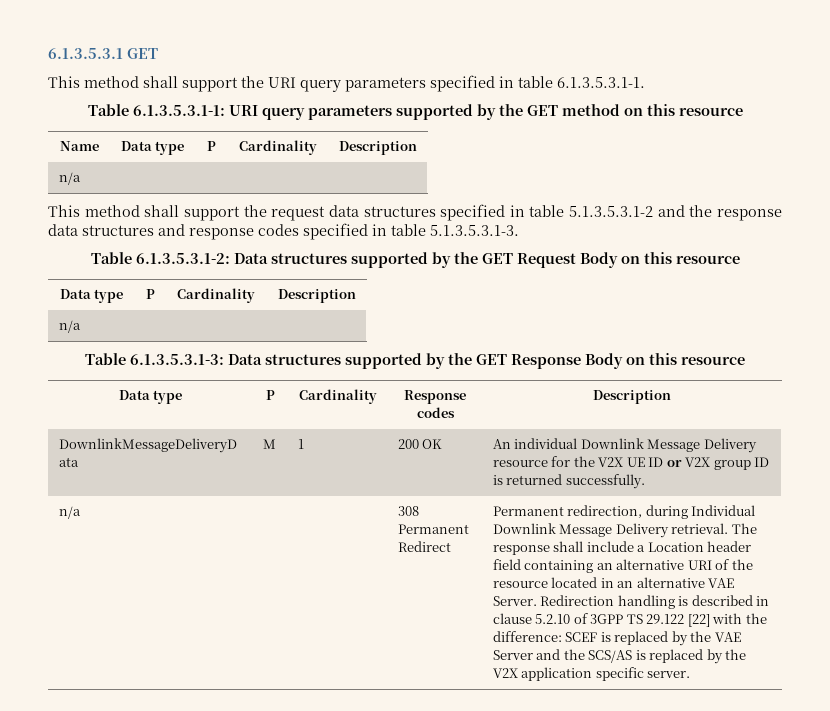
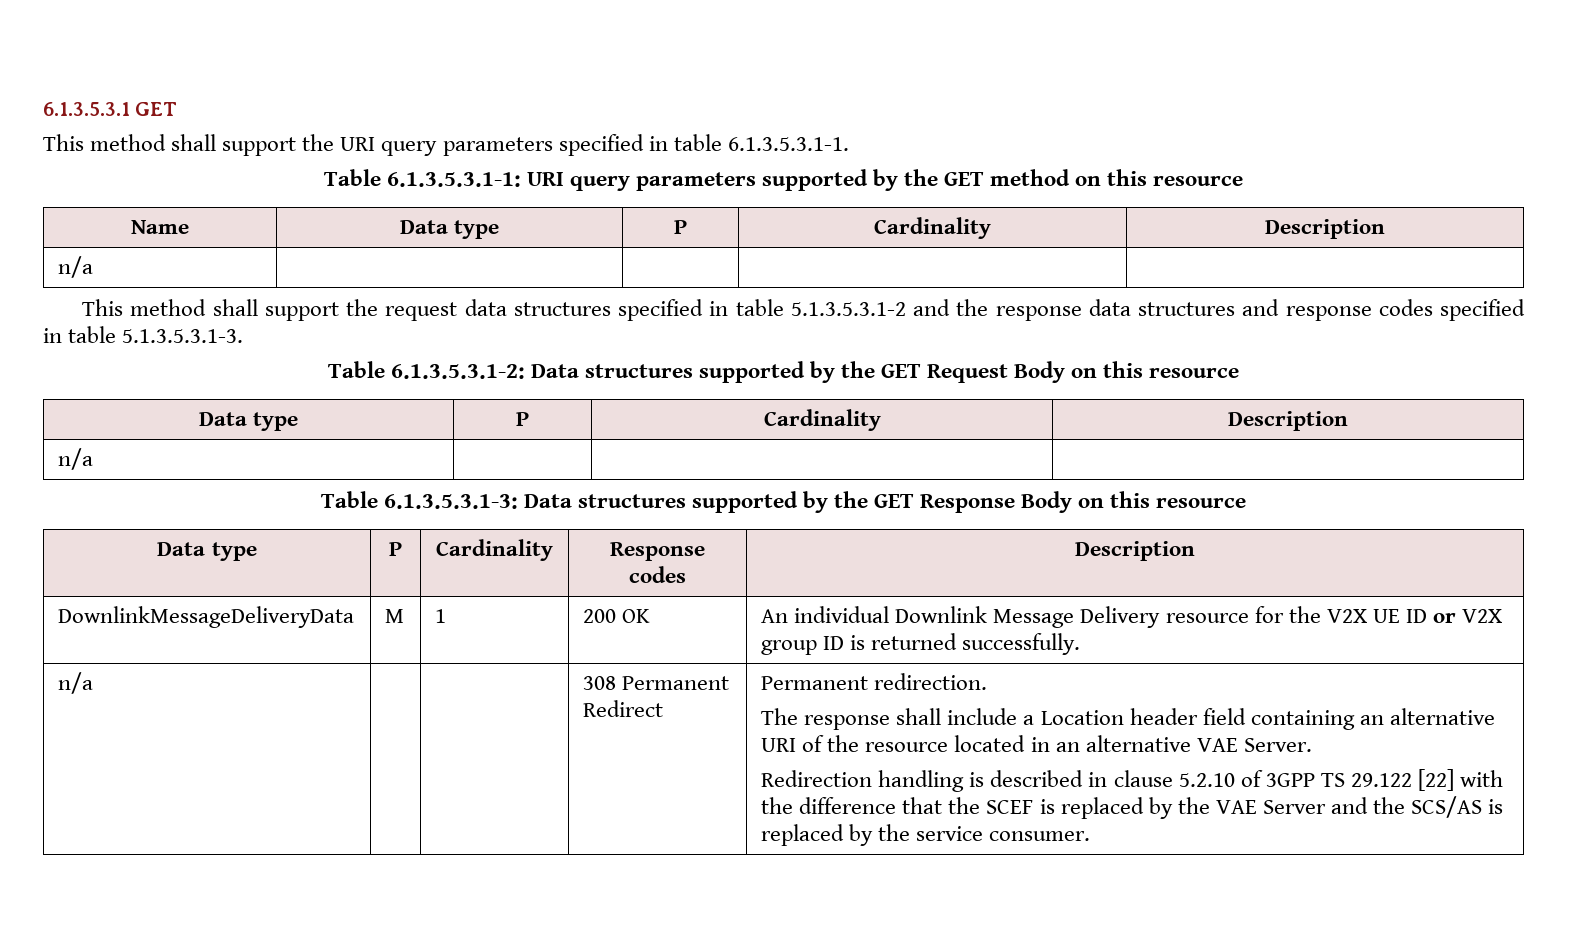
- Permanent redirection, during Individual Downlink Message Delivery retrieval. The response shall include a Location header field containing an alternative URI of the resource located in an alternative VAE Server. Redirection handling is described in clause 5.2.10 of 3GPP TS 29.122 [22] with the difference: SCEF is replaced by the VAE Server and the SCS/AS is replaced by the V2X application specific server.
+ Permanent redirection.
+ The response shall include a Location header field containing an alternative URI of the resource located in an alternative VAE Server.
+ Redirection handling is described in clause 5.2.10 of 3GPP TS 29.122 [22] with the difference that the SCEF is replaced by the VAE Server and the SCS/AS is replaced by the service consumer.

